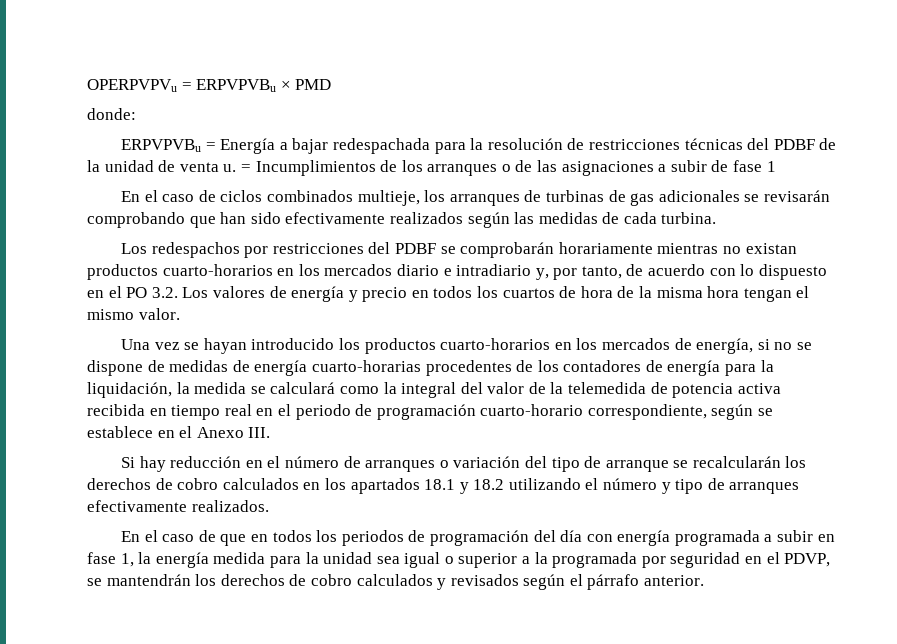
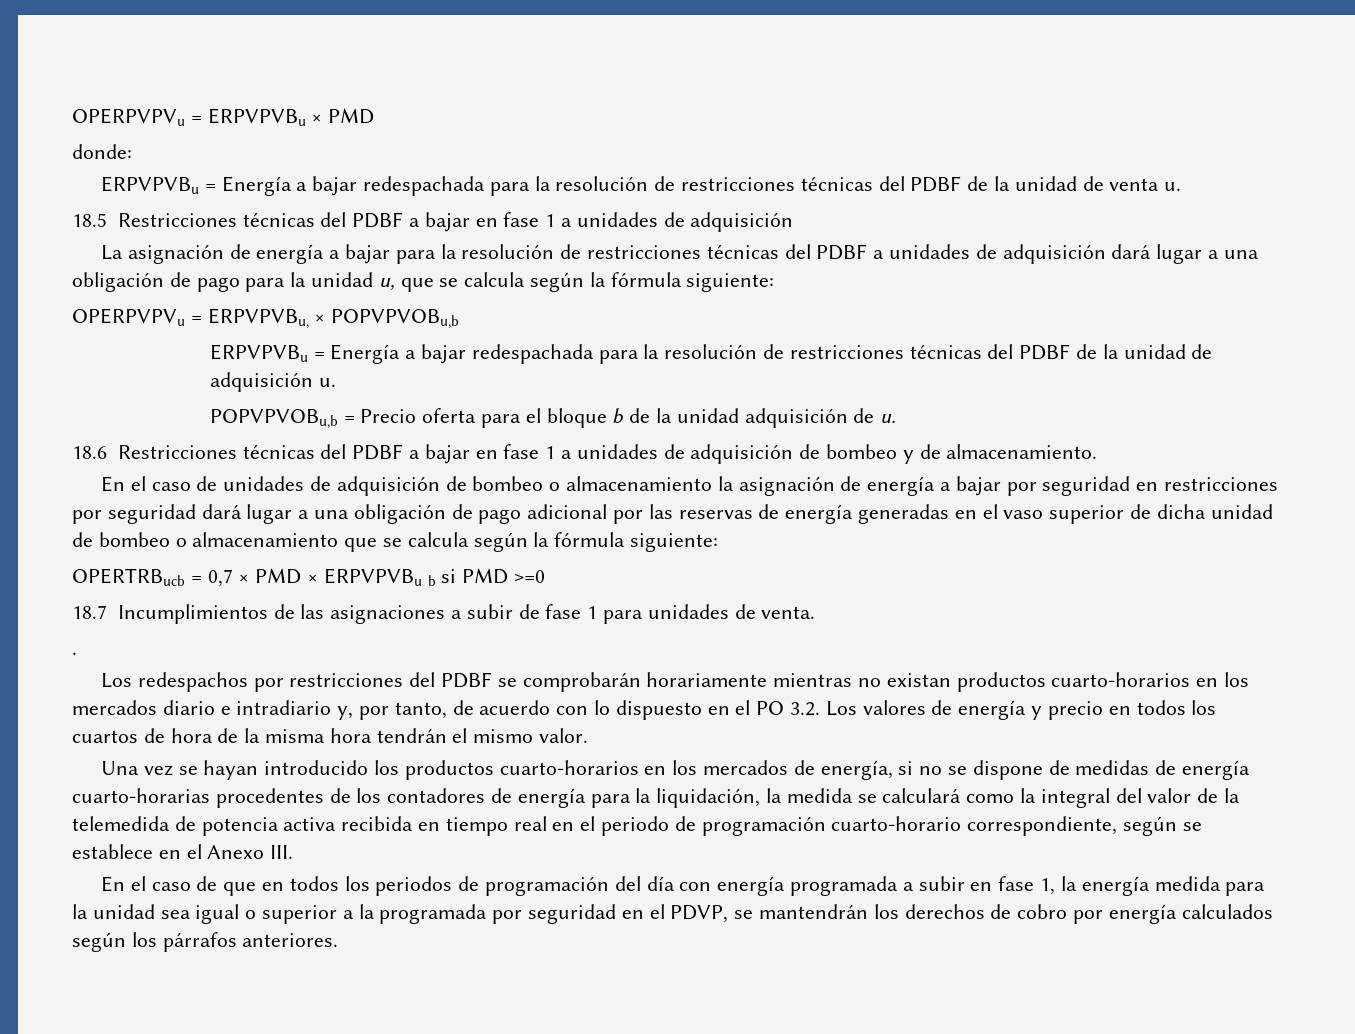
- ERPVPVBu = Energía a bajar redespachada para la resolución de restricciones técnicas del PDBF de la unidad de venta u. = Incumplimientos de los arranques o de las asignaciones a subir de fase 1
- En el caso de ciclos combinados multieje, los arranques de turbinas de gas adicionales se revisarán comprobando que han sido efectivamente realizados según las medidas de cada turbina.
+ ERPVPVBu = Energía a bajar redespachada para la resolución de restricciones técnicas del PDBF de la unidad de venta u.
+ 18.5 Restricciones técnicas del PDBF a bajar en fase 1 a unidades de adquisición
+ La asignación de energía a bajar para la resolución de restricciones técnicas del PDBF a unidades de adquisición dará lugar a una obligación de pago para la unidad u, que se calcula según la fórmula siguiente:
+ OPERPVPVu = ERPVPVBu, × POPVPVOBu,b
+ ERPVPVBu = Energía a bajar redespachada para la resolución de restricciones técnicas del PDBF de la unidad de adquisición u.
+ POPVPVOBu,b = Precio oferta para el bloque b de la unidad adquisición de u.
+ 18.6 Restricciones técnicas del PDBF a bajar en fase 1 a unidades de adquisición de bombeo y de almacenamiento.
+ En el caso de unidades de adquisición de bombeo o almacenamiento la asignación de energía a bajar por seguridad en restricciones por seguridad dará lugar a una obligación de pago adicional por las reservas de energía generadas en el vaso superior de dicha unidad de bombeo o almacenamiento que se calcula según la fórmula siguiente:
+ OPERTRBucb = 0,7 × PMD × ERPVPVBu b si PMD >=0
+ 18.7 Incumplimientos de las asignaciones a subir de fase 1 para unidades de venta.
+ .
- Los redespachos por restricciones del PDBF se comprobarán horariamente mientras no existan productos cuarto-horarios en los mercados diario e intradiario y, por tanto, de acuerdo con lo dispuesto en el PO 3.2. Los valores de energía y precio en todos los cuartos de hora de la misma hora tengan el mismo valor.
+ Los redespachos por restricciones del PDBF se comprobarán horariamente mientras no existan productos cuarto-horarios en los mercados diario e intradiario y, por tanto, de acuerdo con lo dispuesto en el PO 3.2. Los valores de energía y precio en todos los cuartos de hora de la misma hora tendrán el mismo valor.
- Si hay reducción en el número de arranques o variación del tipo de arranque se recalcularán los derechos de cobro calculados en los apartados 18.1 y 18.2 utilizando el número y tipo de arranques efectivamente realizados.
- En el caso de que en todos los periodos de programación del día con energía programada a subir en fase 1, la energía medida para la unidad sea igual o superior a la programada por seguridad en el PDVP, se mantendrán los derechos de cobro calculados y revisados según el párrafo anterior.
+ En el caso de que en todos los periodos de programación del día con energía programada a subir en fase 1, la energía medida para la unidad sea igual o superior a la programada por seguridad en el PDVP, se mantendrán los derechos de cobro por energía calculados según los párrafos anteriores.

